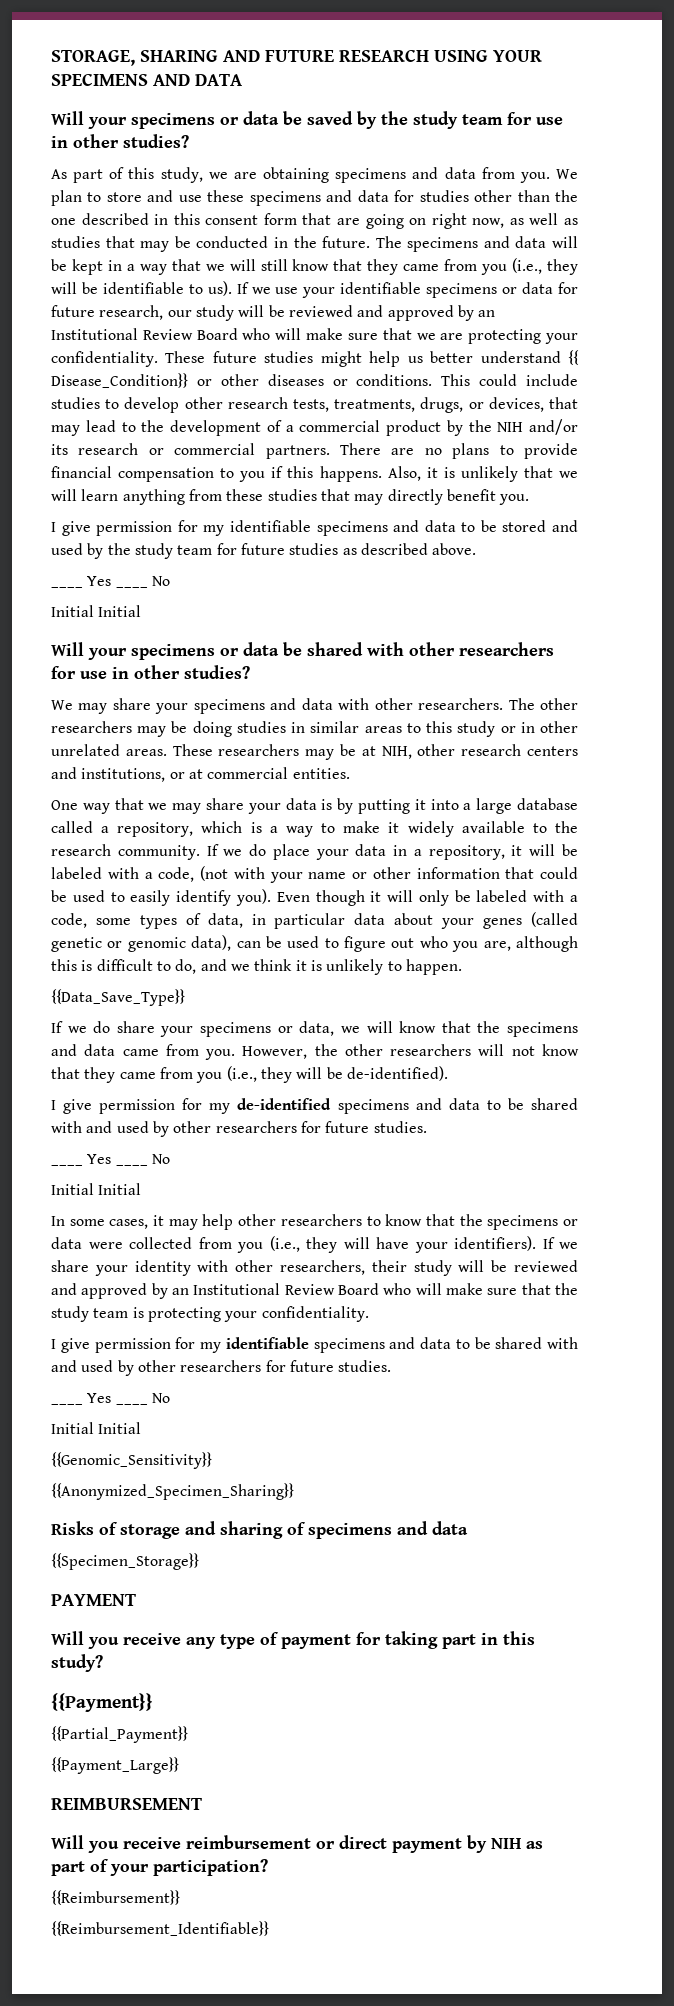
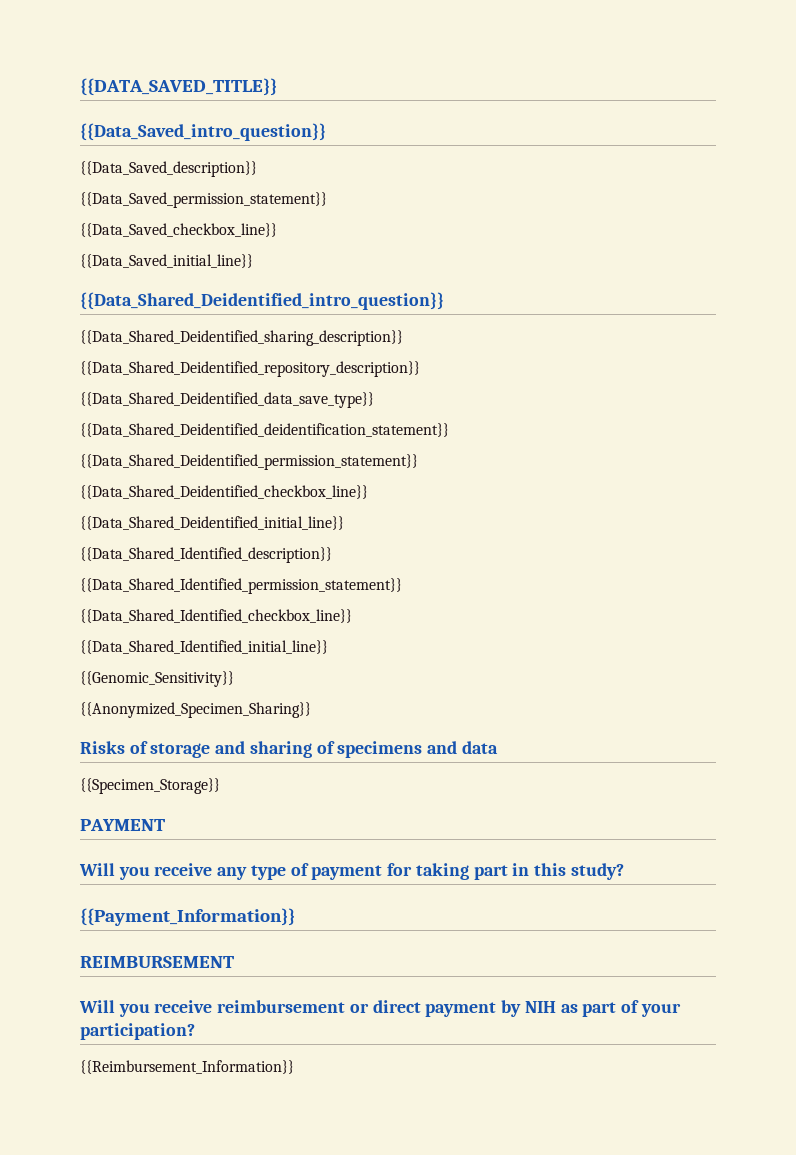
- STORAGE, SHARING AND FUTURE RESEARCH USING YOUR SPECIMENS AND DATA
- Will your specimens or data be saved by the study team for use in other studies?
- As part of this study, we are obtaining specimens and data from you. We plan to store and use these specimens and data for studies other than the one described in this consent form that are going on right now, as well as studies that may be conducted in the future. The specimens and data will be kept in a way that we will still know that they came from you (i.e., they will be identifiable to us). If we use your identifiable specimens or data for future research, our study will be reviewed and approved by an Institutional Review Board who will make sure that we are protecting your confidentiality. These future studies might help us better understand {{ Disease_Condition}} or other diseases or conditions. This could include studies to develop other research tests, treatments, drugs, or devices, that may lead to the development of a commercial product by the NIH and/or its research or commercial partners. There are no plans to provide financial compensation to you if this happens. Also, it is unlikely that we will learn anything from these studies that may directly benefit you.
- I give permission for my identifiable specimens and data to be stored and used by the study team for future studies as described above.
- ____ Yes ____ No
- Initial Initial
- Will your specimens or data be shared with other researchers for use in other studies?
- We may share your specimens and data with other researchers. The other researchers may be doing studies in similar areas to this study or in other unrelated areas. These researchers may be at NIH, other research centers and institutions, or at commercial entities.
- One way that we may share your data is by putting it into a large database called a repository, which is a way to make it widely available to the research community. If we do place your data in a repository, it will be labeled with a code, (not with your name or other information that could be used to easily identify you). Even though it will only be labeled with a code, some types of data, in particular data about your genes (called genetic or genomic data), can be used to figure out who you are, although this is difficult to do, and we think it is unlikely to happen.
- {{Data_Save_Type}}
- If we do share your specimens or data, we will know that the specimens and data came from you. However, the other researchers will not know that they came from you (i.e., they will be de-identified).
- I give permission for my de-identified specimens and data to be shared with and used by other researchers for future studies.
- ____ Yes ____ No
- Initial Initial
- In some cases, it may help other researchers to know that the specimens or data were collected from you (i.e., they will have your identifiers). If we share your identity with other researchers, their study will be reviewed and approved by an Institutional Review Board who will make sure that the study team is protecting your confidentiality.
- I give permission for my identifiable specimens and data to be shared with and used by other researchers for future studies.
- ____ Yes ____ No
- Initial Initial
+ {{DATA_SAVED_TITLE}}
+ {{Data_Saved_intro_question}}
+ {{Data_Saved_description}}
+ {{Data_Saved_permission_statement}}
+ {{Data_Saved_checkbox_line}}
+ {{Data_Saved_initial_line}}
+ {{Data_Shared_Deidentified_intro_question}}
+ {{Data_Shared_Deidentified_sharing_description}}
+ {{Data_Shared_Deidentified_repository_description}}
+ {{Data_Shared_Deidentified_data_save_type}}
+ {{Data_Shared_Deidentified_deidentification_statement}}
+ {{Data_Shared_Deidentified_permission_statement}}
+ {{Data_Shared_Deidentified_checkbox_line}}
+ {{Data_Shared_Deidentified_initial_line}}
+ {{Data_Shared_Identified_description}}
+ {{Data_Shared_Identified_permission_statement}}
+ {{Data_Shared_Identified_checkbox_line}}
+ {{Data_Shared_Identified_initial_line}}
- {{Payment}}
- {{Partial_Payment}}
- {{Payment_Large}}
+ {{Payment_Information}}
- {{Reimbursement}}
- {{Reimbursement_Identifiable}}
+ {{Reimbursement_Information}}

